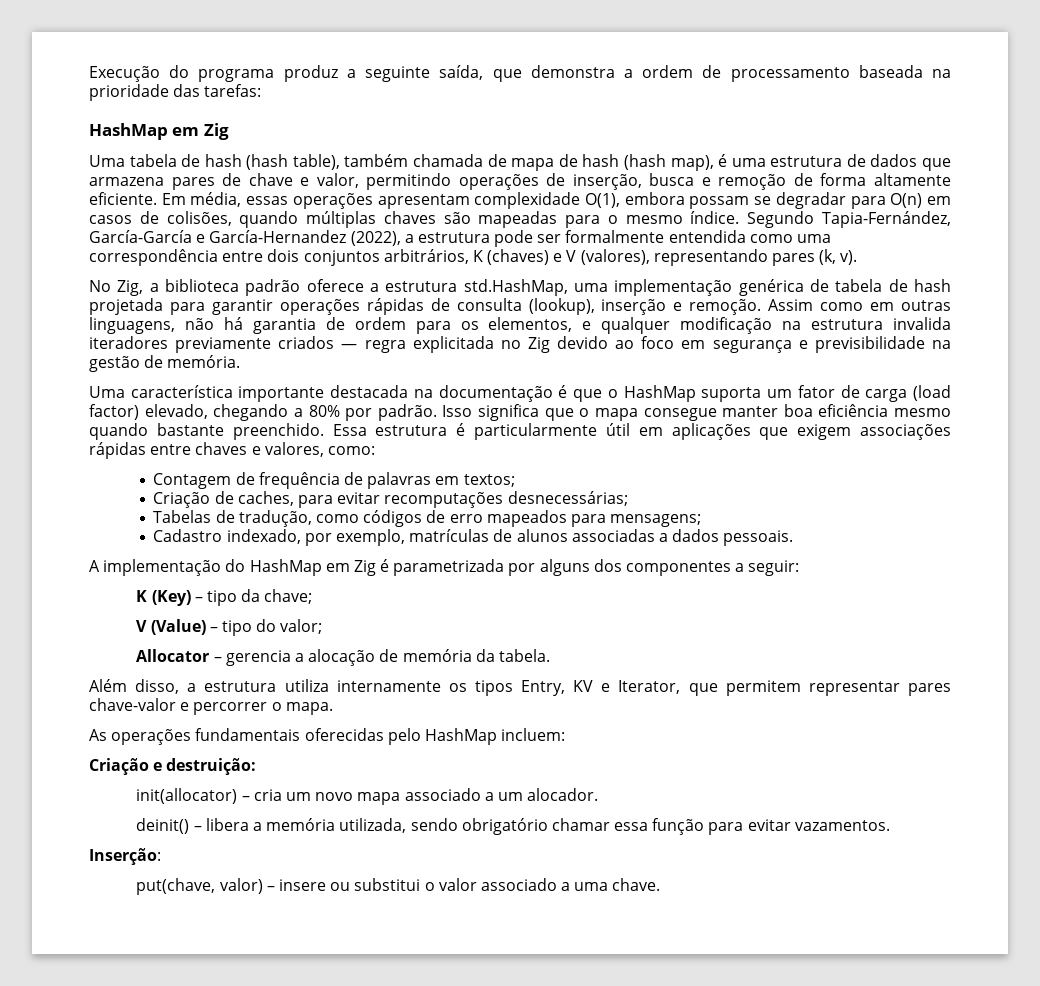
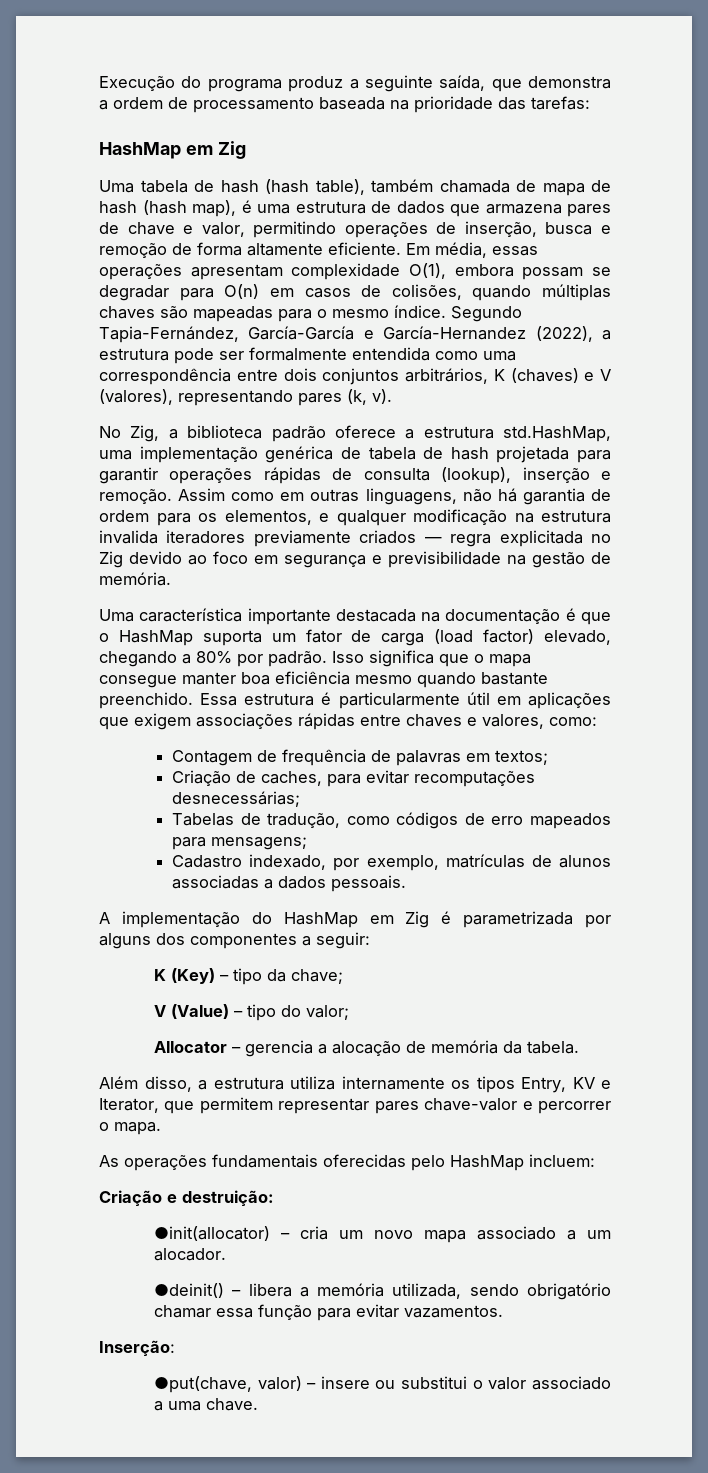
- init(allocator) – cria um novo mapa associado a um alocador.
+ ●init(allocator) – cria um novo mapa associado a um alocador.
- deinit() – libera a memória utilizada, sendo obrigatório chamar essa função para evitar vazamentos.
+ ●deinit() – libera a memória utilizada, sendo obrigatório chamar essa função para evitar vazamentos.
- put(chave, valor) – insere ou substitui o valor associado a uma chave.
+ ●put(chave, valor) – insere ou substitui o valor associado a uma chave.

